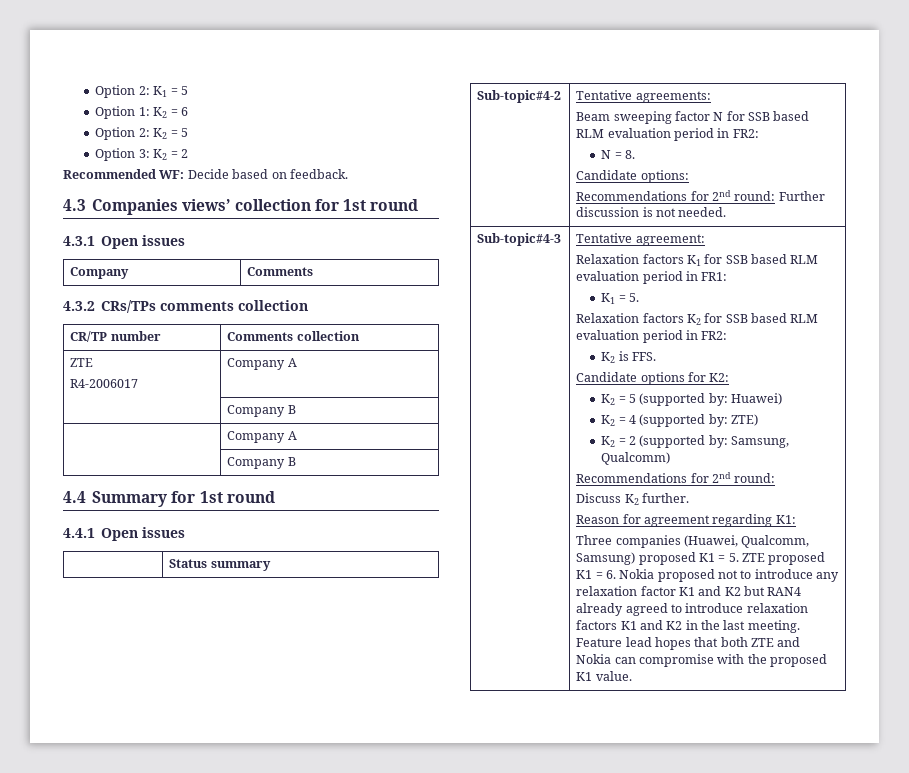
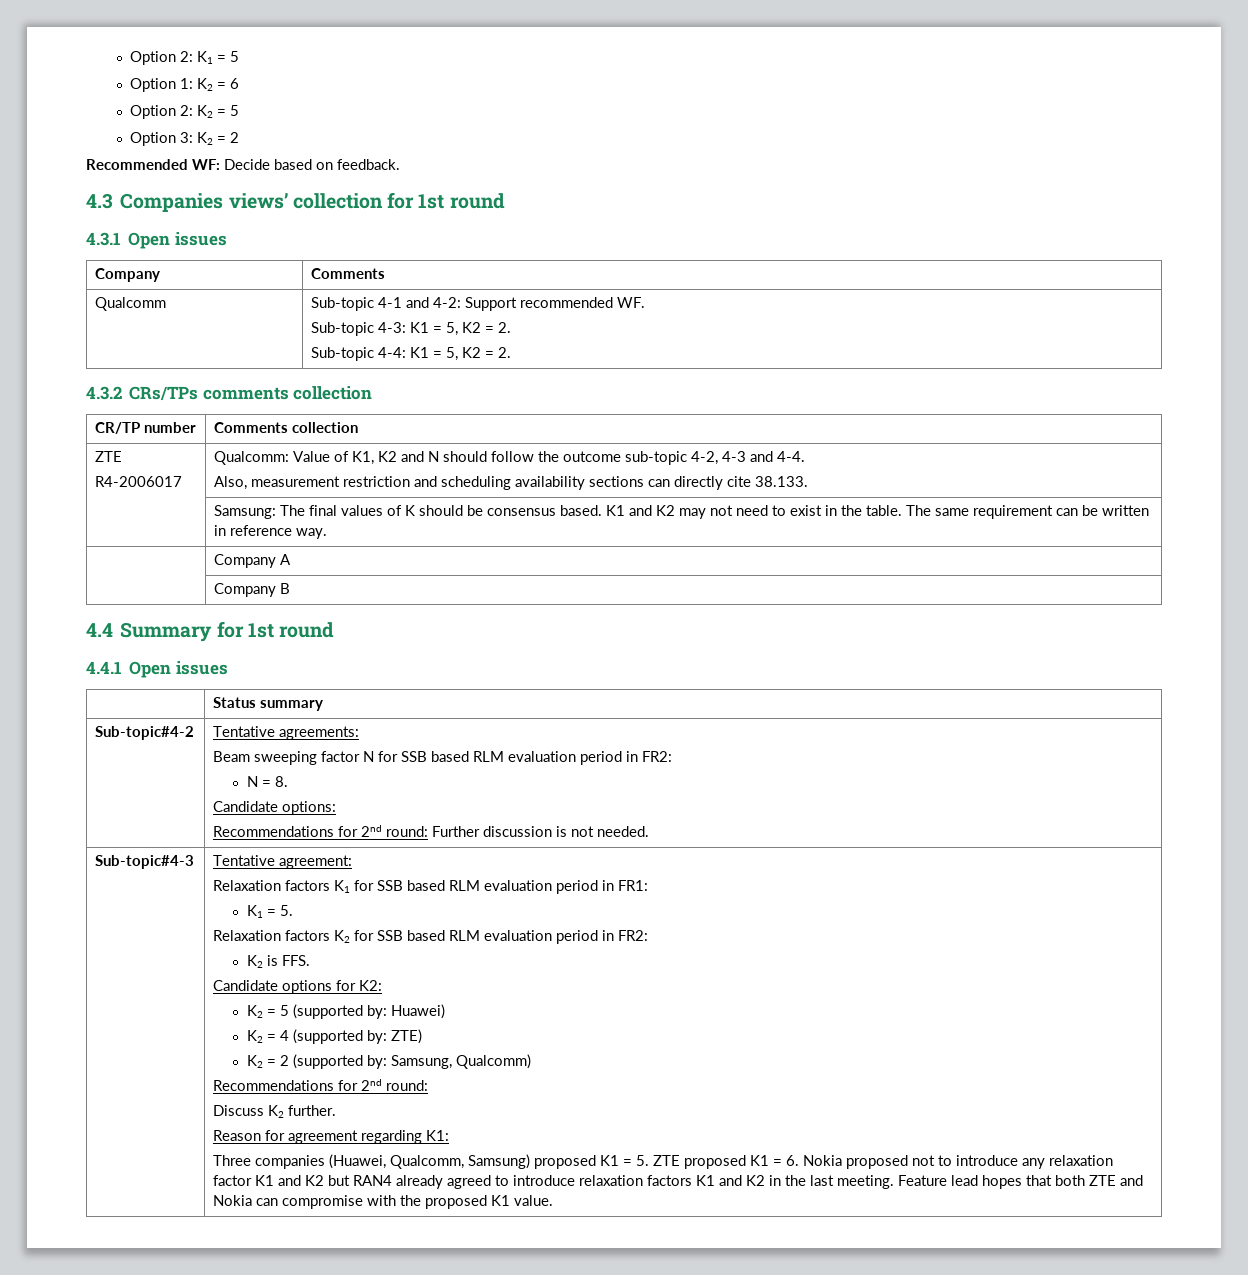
+ Qualcomm | Sub-topic 4-1 and 4-2: Support recommended WF.
+ Sub-topic 4-3: K1 = 5, K2 = 2.
+ Sub-topic 4-4: K1 = 5, K2 = 2.
  CR/TP number | Comments collection
  ZTE
- R4-2006017 | Company A
- | Company B
+ R4-2006017 | Qualcomm: Value of K1, K2 and N should follow the outcome sub-topic 4-2, 4-3 and 4-4.
+ Also, measurement restriction and scheduling availability sections can directly cite 38.133.
+ | Samsung: The final values of K should be consensus based. K1 and K2 may not need to exist in the table. The same requirement can be written in reference way.

